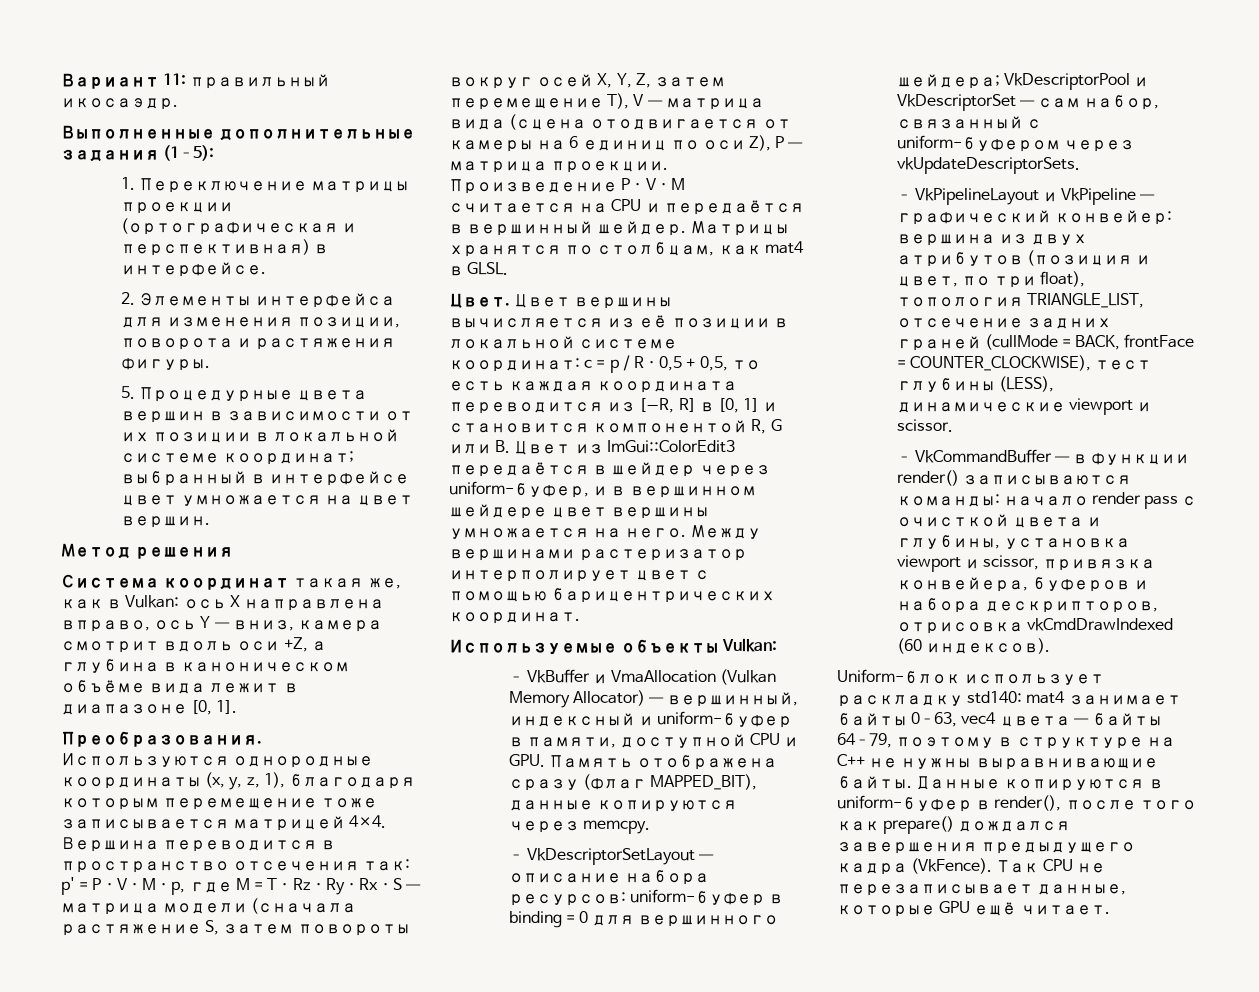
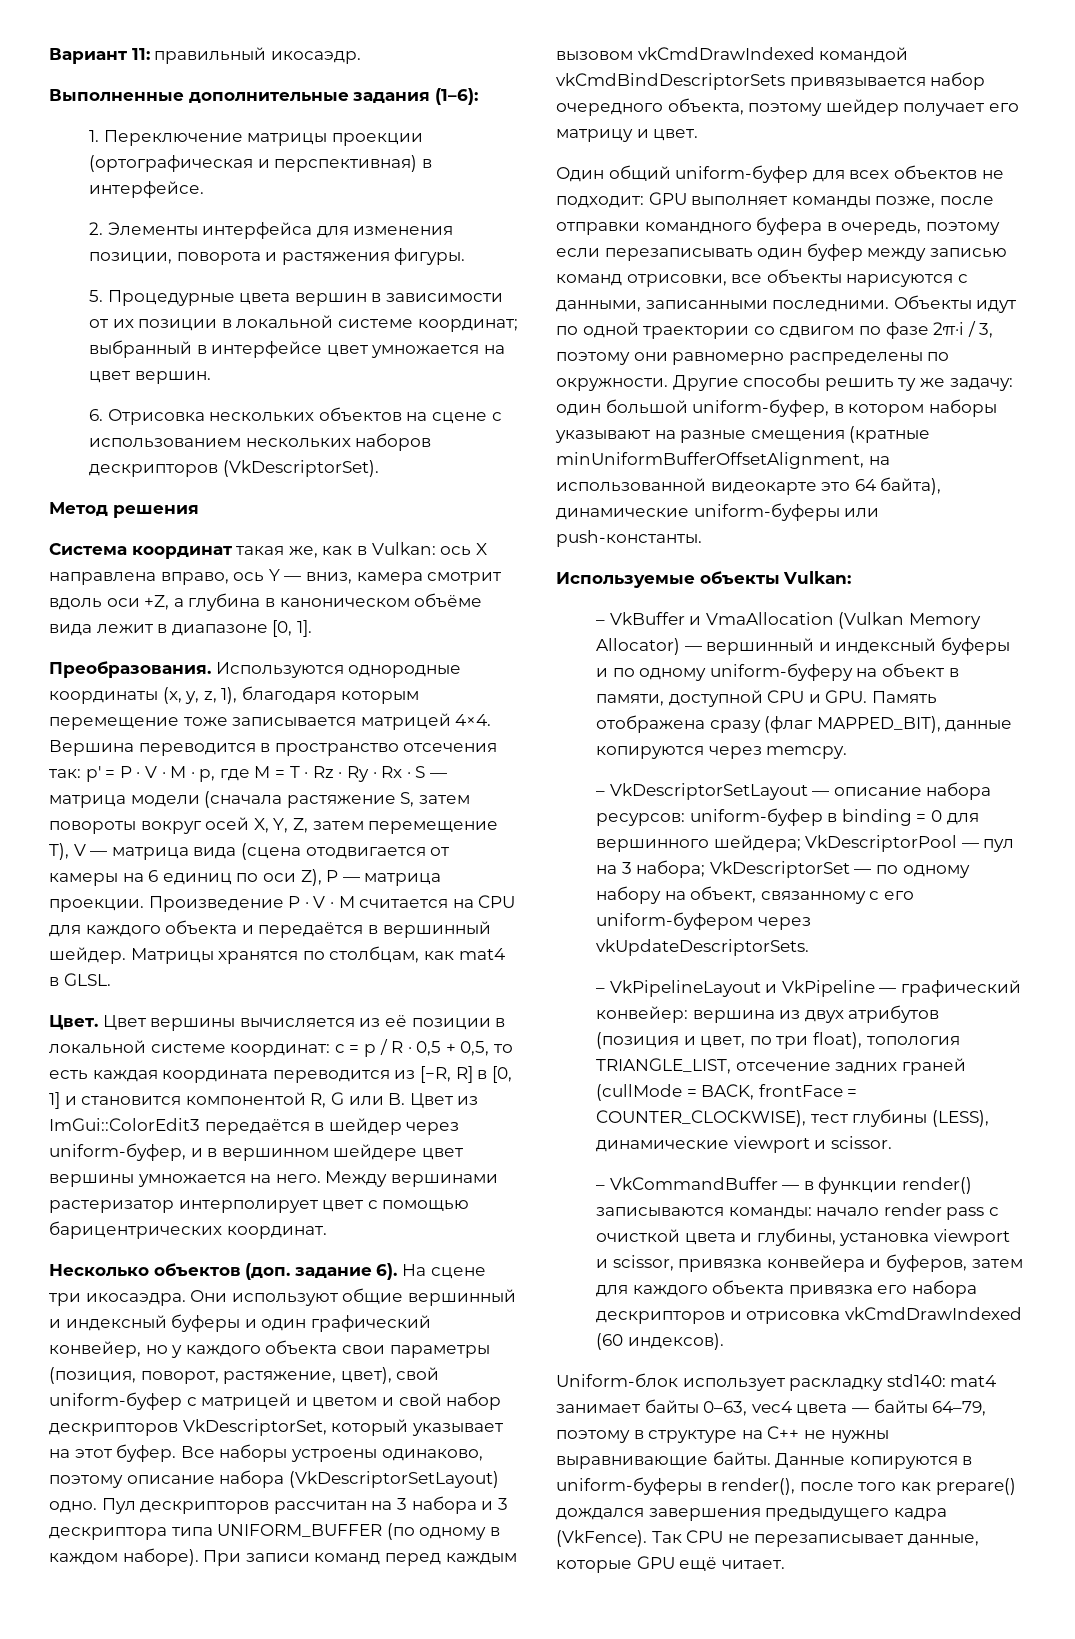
- Выполненные дополнительные задания (1–5):
+ Выполненные дополнительные задания (1–6):
+ 6. Отрисовка нескольких объектов на сцене с использованием нескольких наборов дескрипторов (VkDescriptorSet).
- Произведение P · V · M считается на CPU и передаётся в вершинный шейдер.
+ Произведение P · V · M считается на CPU для каждого объекта и передаётся в вершинный шейдер.
+ Несколько объектов (доп. задание 6). На сцене три икосаэдра. Они используют общие вершинный и индексный буферы и один графический конвейер, но у каждого объекта свои параметры (позиция, поворот, растяжение, цвет), свой uniform-буфер с матрицей и цветом и свой набор дескрипторов VkDescriptorSet, который указывает на этот буфер. Все наборы устроены одинаково, поэтому описание набора (VkDescriptorSetLayout) одно. Пул дескрипторов рассчитан на 3 набора и 3 дескриптора типа UNIFORM_BUFFER (по одному в каждом наборе). При записи команд перед каждым вызовом vkCmdDrawIndexed командой vkCmdBindDescriptorSets привязывается набор очередного объекта, поэтому шейдер получает его матрицу и цвет.
+ Один общий uniform-буфер для всех объектов не подходит: GPU выполняет команды позже, после отправки командного буфера в очередь, поэтому если перезаписывать один буфер между записью команд отрисовки, все объекты нарисуются с данными, записанными последними. Объекты идут по одной траектории со сдвигом по фазе 2π·i / 3, поэтому они равномерно распределены по окружности. Другие способы решить ту же задачу: один большой uniform-буфер, в котором наборы указывают на разные смещения (кратные minUniformBufferOffsetAlignment, на использованной видеокарте это 64 байта), динамические uniform-буферы или push-константы.
- – VkBuffer и VmaAllocation (Vulkan Memory Allocator) — вершинный, индексный и uniform-буфер в памяти, доступной CPU и GPU. Память отображена сразу (флаг MAPPED_BIT), данные копируются через memcpy.
+ – VkBuffer и VmaAllocation (Vulkan Memory Allocator) — вершинный и индексный буферы и по одному uniform-буферу на объект в памяти, доступной CPU и GPU. Память отображена сразу (флаг MAPPED_BIT), данные копируются через memcpy.
- – VkDescriptorSetLayout — описание набора ресурсов: uniform-буфер в binding = 0 для вершинного шейдера; VkDescriptorPool и VkDescriptorSet — сам набор, связанный с uniform-буфером через vkUpdateDescriptorSets.
+ – VkDescriptorSetLayout — описание набора ресурсов: uniform-буфер в binding = 0 для вершинного шейдера; VkDescriptorPool — пул на 3 набора; VkDescriptorSet — по одному набору на объект, связанному с его uniform-буфером через vkUpdateDescriptorSets.
- – VkCommandBuffer — в функции render() записываются команды: начало render pass с очисткой цвета и глубины, установка viewport и scissor, привязка конвейера, буферов и набора дескрипторов, отрисовка vkCmdDrawIndexed (60 индексов).
+ – VkCommandBuffer — в функции render() записываются команды: начало render pass с очисткой цвета и глубины, установка viewport и scissor, привязка конвейера и буферов, затем для каждого объекта привязка его набора дескрипторов и отрисовка vkCmdDrawIndexed (60 индексов).
- Данные копируются в uniform-буфер в render(), после того как prepare() дождался завершения предыдущего кадра (VkFence).
+ Данные копируются в uniform-буферы в render(), после того как prepare() дождался завершения предыдущего кадра (VkFence).

